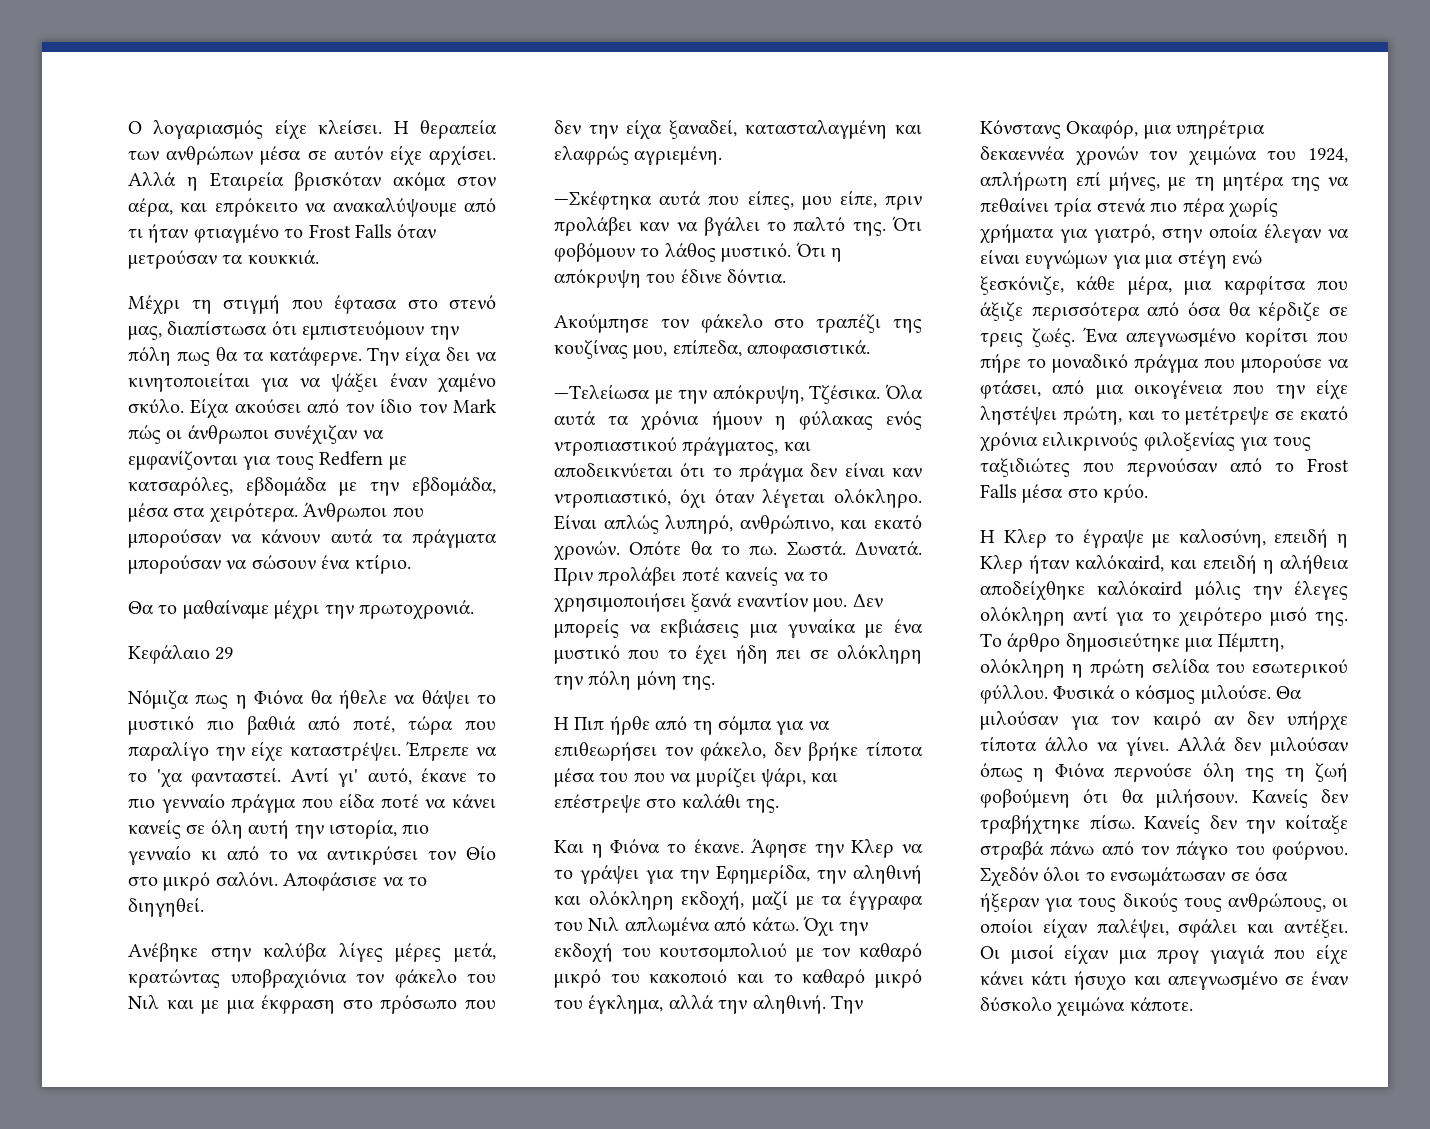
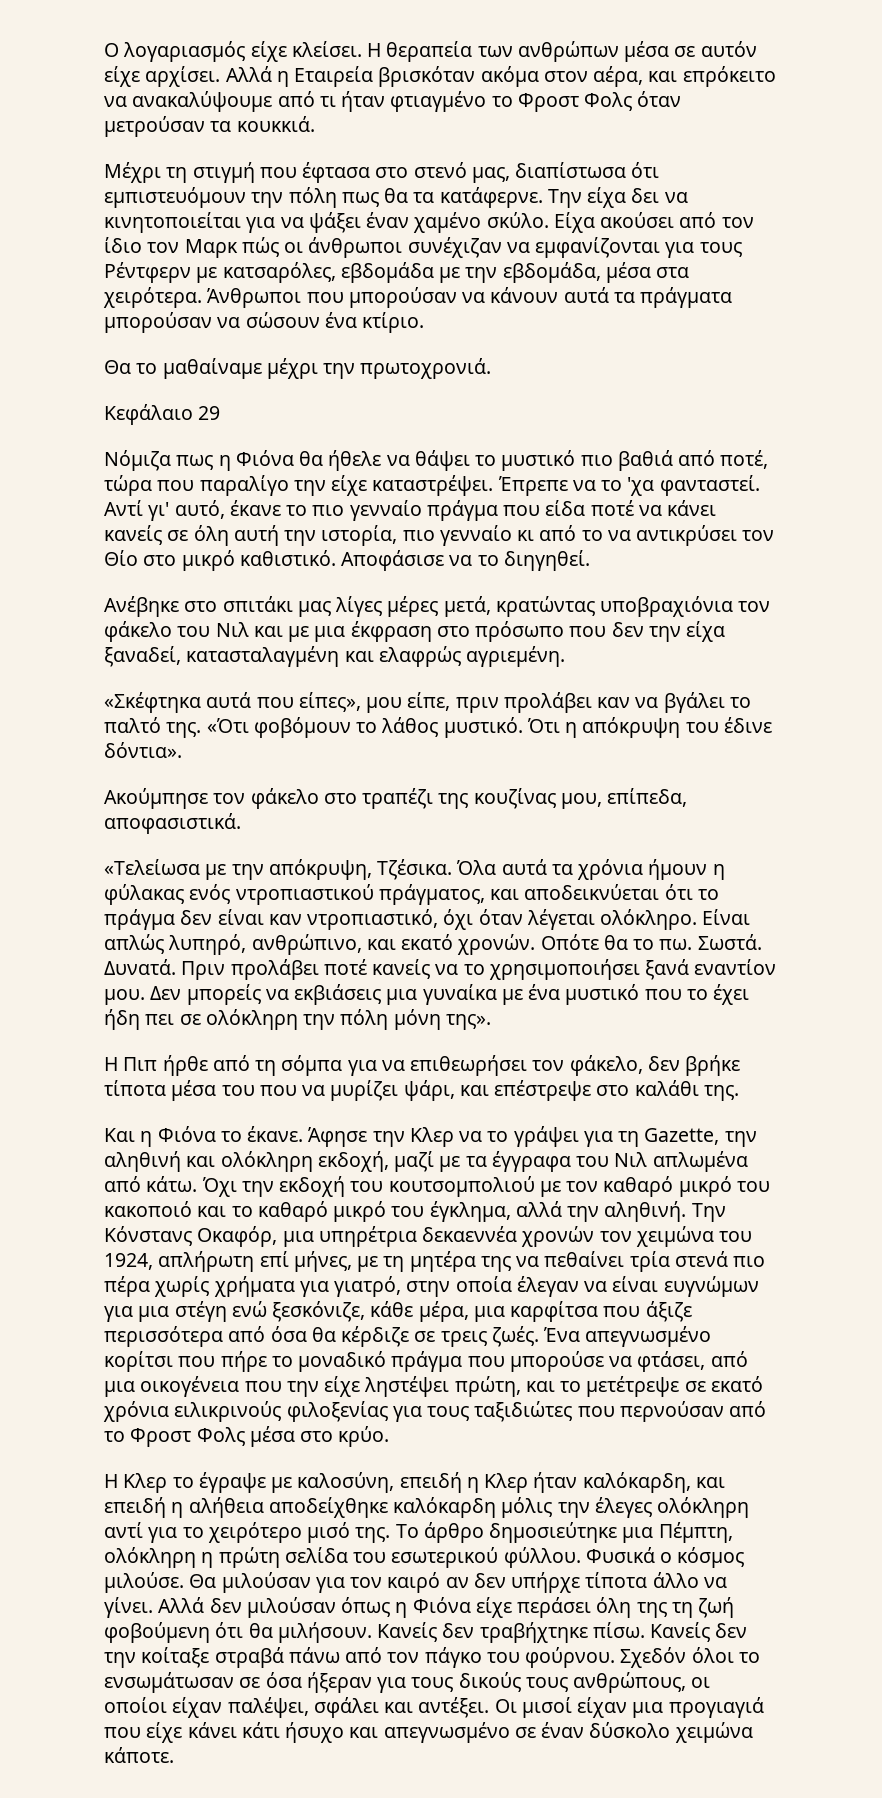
- Αλλά η Εταιρεία βρισκόταν ακόμα στον αέρα, και επρόκειτο να ανακαλύψουμε από τι ήταν φτιαγμένο το Frost Falls όταν μετρούσαν τα κουκκιά.
+ Αλλά η Εταιρεία βρισκόταν ακόμα στον αέρα, και επρόκειτο να ανακαλύψουμε από τι ήταν φτιαγμένο το Φροστ Φολς όταν μετρούσαν τα κουκκιά.
- Είχα ακούσει από τον ίδιο τον Mark πώς οι άνθρωποι συνέχιζαν να εμφανίζονται για τους Redfern με κατσαρόλες, εβδομάδα με την εβδομάδα, μέσα στα χειρότερα.
+ Είχα ακούσει από τον ίδιο τον Μαρκ πώς οι άνθρωποι συνέχιζαν να εμφανίζονται για τους Ρέντφερν με κατσαρόλες, εβδομάδα με την εβδομάδα, μέσα στα χειρότερα.
- Αντί γι' αυτό, έκανε το πιο γενναίο πράγμα που είδα ποτέ να κάνει κανείς σε όλη αυτή την ιστορία, πιο γενναίο κι από το να αντικρύσει τον Θίο στο μικρό σαλόνι.
+ Αντί γι' αυτό, έκανε το πιο γενναίο πράγμα που είδα ποτέ να κάνει κανείς σε όλη αυτή την ιστορία, πιο γενναίο κι από το να αντικρύσει τον Θίο στο μικρό καθιστικό.
- Ανέβηκε στην καλύβα λίγες μέρες μετά, κρατώντας υποβραχιόνια τον φάκελο του Νιλ και με μια έκφραση στο πρόσωπο που δεν την είχα ξαναδεί, κατασταλαγμένη και ελαφρώς αγριεμένη.
+ Ανέβηκε στο σπιτάκι μας λίγες μέρες μετά, κρατώντας υποβραχιόνια τον φάκελο του Νιλ και με μια έκφραση στο πρόσωπο που δεν την είχα ξαναδεί, κατασταλαγμένη και ελαφρώς αγριεμένη.
- —Σκέφτηκα αυτά που είπες, μου είπε, πριν προλάβει καν να βγάλει το παλτό της.
+ «Σκέφτηκα αυτά που είπες», μου είπε, πριν προλάβει καν να βγάλει το παλτό της.
- Ότι φοβόμουν το λάθος μυστικό.
+ «Ότι φοβόμουν το λάθος μυστικό.
- Ότι η απόκρυψη του έδινε δόντια.
+ Ότι η απόκρυψη του έδινε δόντια».
- —Τελείωσα με την απόκρυψη, Τζέσικα.
+ «Τελείωσα με την απόκρυψη, Τζέσικα.
- Δεν μπορείς να εκβιάσεις μια γυναίκα με ένα μυστικό που το έχει ήδη πει σε ολόκληρη την πόλη μόνη της.
+ Δεν μπορείς να εκβιάσεις μια γυναίκα με ένα μυστικό που το έχει ήδη πει σε ολόκληρη την πόλη μόνη της».
- Άφησε την Κλερ να το γράψει για την Εφημερίδα, την αληθινή και ολόκληρη εκδοχή, μαζί με τα έγγραφα του Νιλ απλωμένα από κάτω.
+ Άφησε την Κλερ να το γράψει για τη Gazette, την αληθινή και ολόκληρη εκδοχή, μαζί με τα έγγραφα του Νιλ απλωμένα από κάτω.
- Ένα απεγνωσμένο κορίτσι που πήρε το μοναδικό πράγμα που μπορούσε να φτάσει, από μια οικογένεια που την είχε ληστέψει πρώτη, και το μετέτρεψε σε εκατό χρόνια ειλικρινούς φιλοξενίας για τους ταξιδιώτες που περνούσαν από το Frost Falls μέσα στο κρύο.
+ Ένα απεγνωσμένο κορίτσι που πήρε το μοναδικό πράγμα που μπορούσε να φτάσει, από μια οικογένεια που την είχε ληστέψει πρώτη, και το μετέτρεψε σε εκατό χρόνια ειλικρινούς φιλοξενίας για τους ταξιδιώτες που περνούσαν από το Φροστ Φολς μέσα στο κρύο.
- Η Κλερ το έγραψε με καλοσύνη, επειδή η Κλερ ήταν καλόκαird, και επειδή η αλήθεια αποδείχθηκε καλόκαird μόλις την έλεγες ολόκληρη αντί για το χειρότερο μισό της.
+ Η Κλερ το έγραψε με καλοσύνη, επειδή η Κλερ ήταν καλόκαρδη, και επειδή η αλήθεια αποδείχθηκε καλόκαρδη μόλις την έλεγες ολόκληρη αντί για το χειρότερο μισό της.
- Αλλά δεν μιλούσαν όπως η Φιόνα περνούσε όλη της τη ζωή φοβούμενη ότι θα μιλήσουν.
+ Αλλά δεν μιλούσαν όπως η Φιόνα είχε περάσει όλη της τη ζωή φοβούμενη ότι θα μιλήσουν.
- Οι μισοί είχαν μια προγ γιαγιά που είχε κάνει κάτι ήσυχο και απεγνωσμένο σε έναν δύσκολο χειμώνα κάποτε.
+ Οι μισοί είχαν μια προγιαγιά που είχε κάνει κάτι ήσυχο και απεγνωσμένο σε έναν δύσκολο χειμώνα κάποτε.

